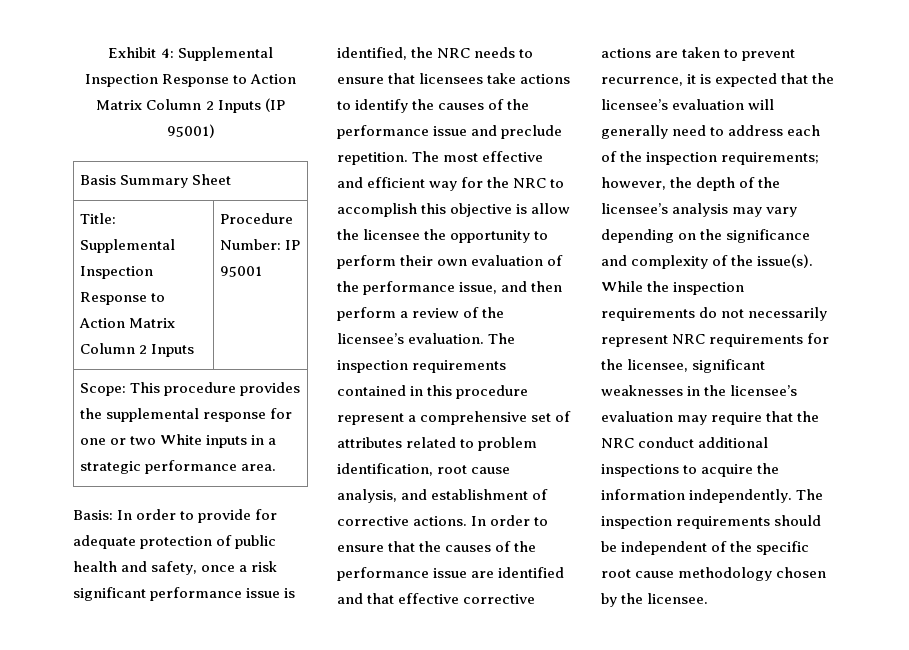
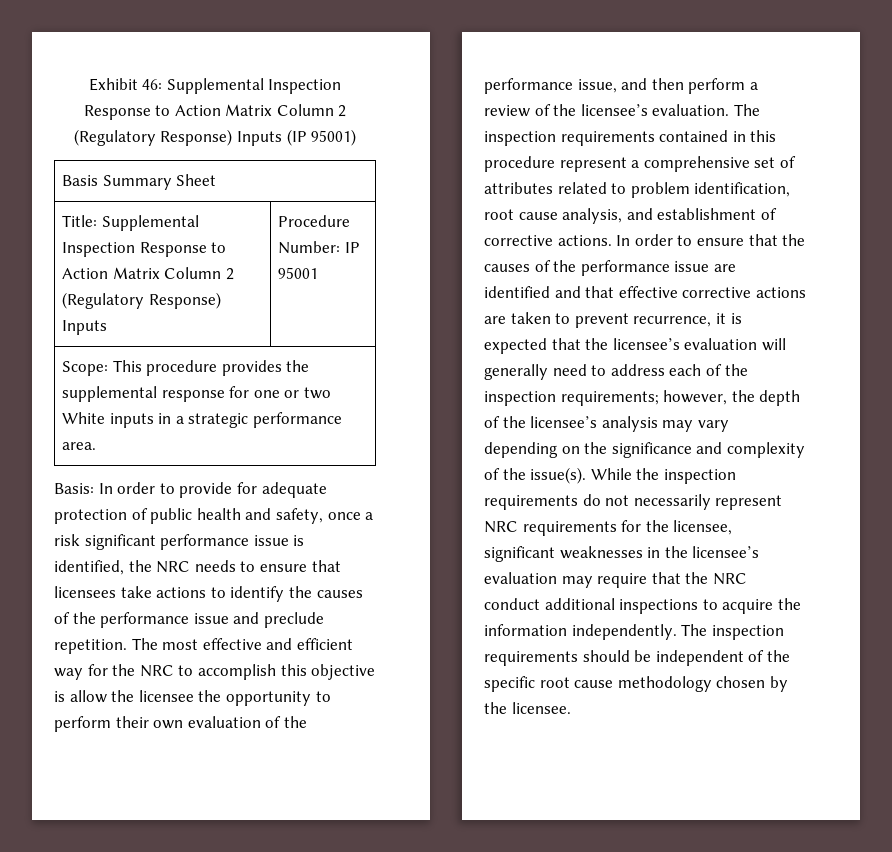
- Exhibit 4: Supplemental Inspection Response to Action Matrix Column 2 Inputs (IP 95001)
+ Exhibit 46: Supplemental Inspection Response to Action Matrix Column 2 (Regulatory Response) Inputs (IP 95001)
- Title: Supplemental Inspection Response to Action Matrix Column 2 Inputs | Procedure Number: IP 95001
+ Title: Supplemental Inspection Response to Action Matrix Column 2 (Regulatory Response) Inputs | Procedure Number: IP 95001

